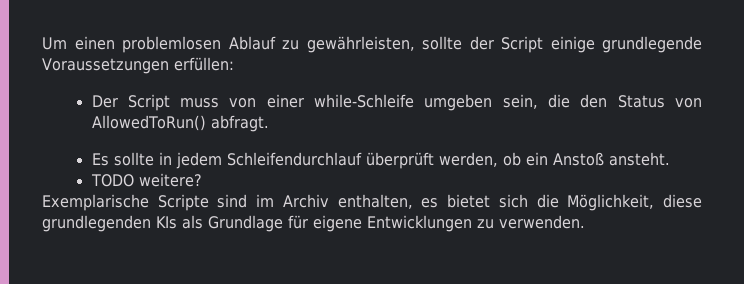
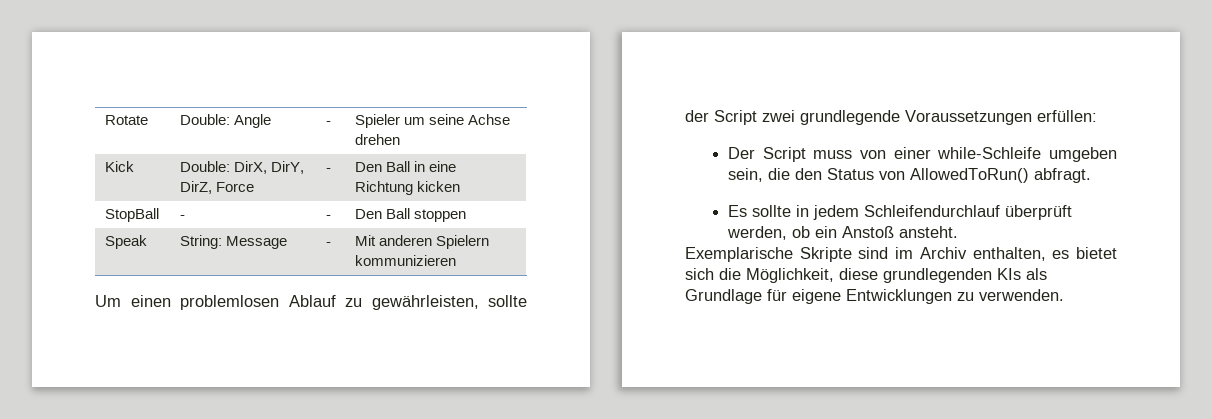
+ Rotate | Double: Angle | - | Spieler um seine Achse drehen
+ Kick | Double: DirX, DirY, DirZ, Force | - | Den Ball in eine Richtung kicken
+ StopBall | - | - | Den Ball stoppen
+ Speak | String: Message | - | Mit anderen Spielern kommunizieren
- Um einen problemlosen Ablauf zu gewährleisten, sollte der Script einige grundlegende Voraussetzungen erfüllen:
+ Um einen problemlosen Ablauf zu gewährleisten, sollte der Script zwei grundlegende Voraussetzungen erfüllen:
- TODO weitere?
- Exemplarische Scripte sind im Archiv enthalten, es bietet sich die Möglichkeit, diese grundlegenden KIs als Grundlage für eigene Entwicklungen zu verwenden.
+ Exemplarische Skripte sind im Archiv enthalten, es bietet sich die Möglichkeit, diese grundlegenden KIs als Grundlage für eigene Entwicklungen zu verwenden.

